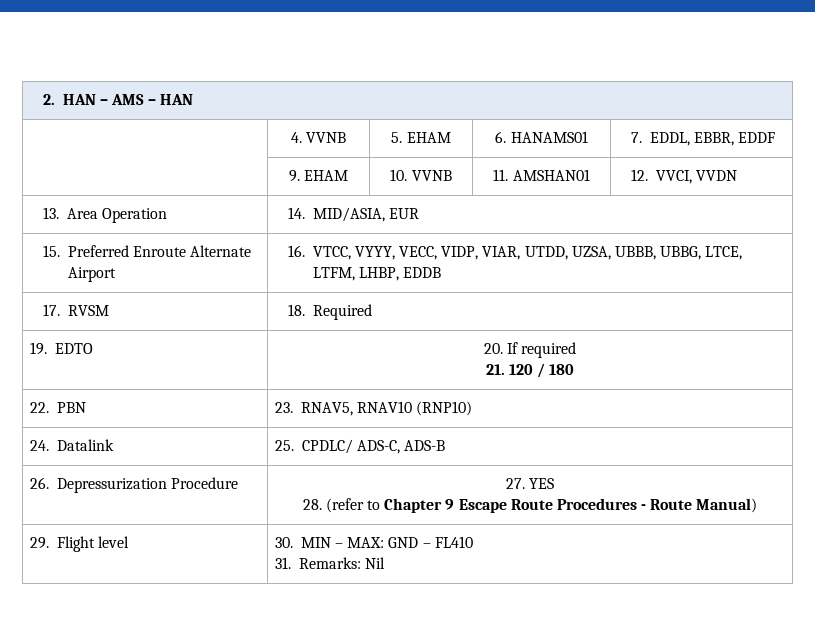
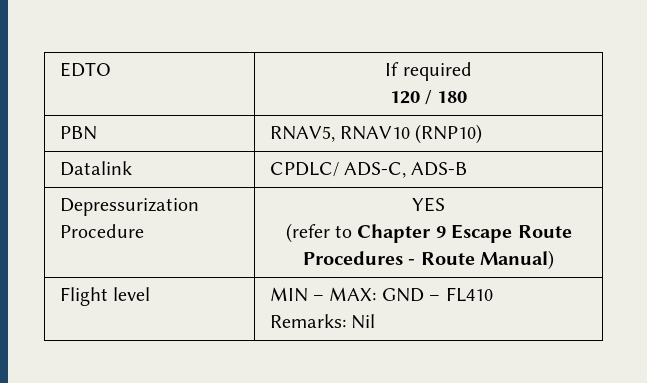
- 2. HAN – AMS – HAN
- | 4. VVNB | 5. EHAM | 6. HANAMS01 | 7. EDDL, EBBR, EDDF
- | 9. EHAM | 10. VVNB | 11. AMSHAN01 | 12. VVCI, VVDN
- 13. Area Operation | 14. MID/ASIA, EUR
- 15. Preferred Enroute Alternate Airport | 16. VTCC, VYYY, VECC, VIDP, VIAR, UTDD, UZSA, UBBB, UBBG, LTCE, LTFM, LHBP, EDDB
- 17. RVSM | 18. Required
- 19. EDTO | 20. If required
- 21. 120 / 180
+ EDTO | If required
+ 120 / 180
- 22. PBN | 23. RNAV5, RNAV10 (RNP10)
+ PBN | RNAV5, RNAV10 (RNP10)
- 24. Datalink | 25. CPDLC/ ADS-C, ADS-B
+ Datalink | CPDLC/ ADS-C, ADS-B
- 26. Depressurization Procedure | 27. YES
- 28. (refer to Chapter 9 Escape Route Procedures - Route Manual)
+ Depressurization Procedure | YES
+ (refer to Chapter 9 Escape Route Procedures - Route Manual)
- 29. Flight level | 30. MIN – MAX: GND – FL410
- 31. Remarks: Nil
+ Flight level | MIN – MAX: GND – FL410
+ Remarks: Nil

